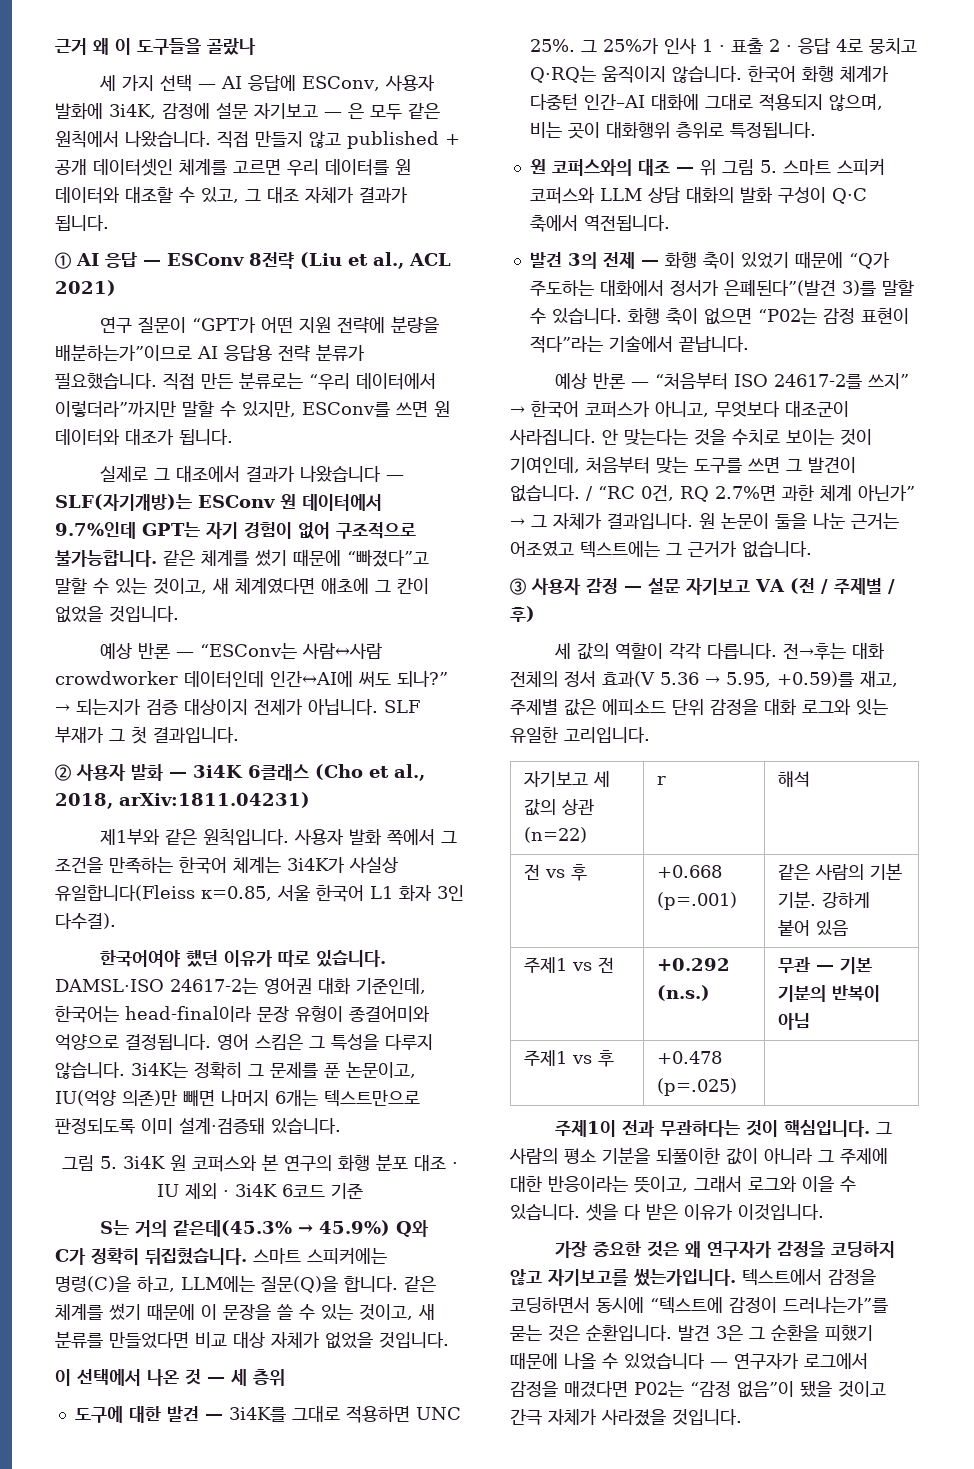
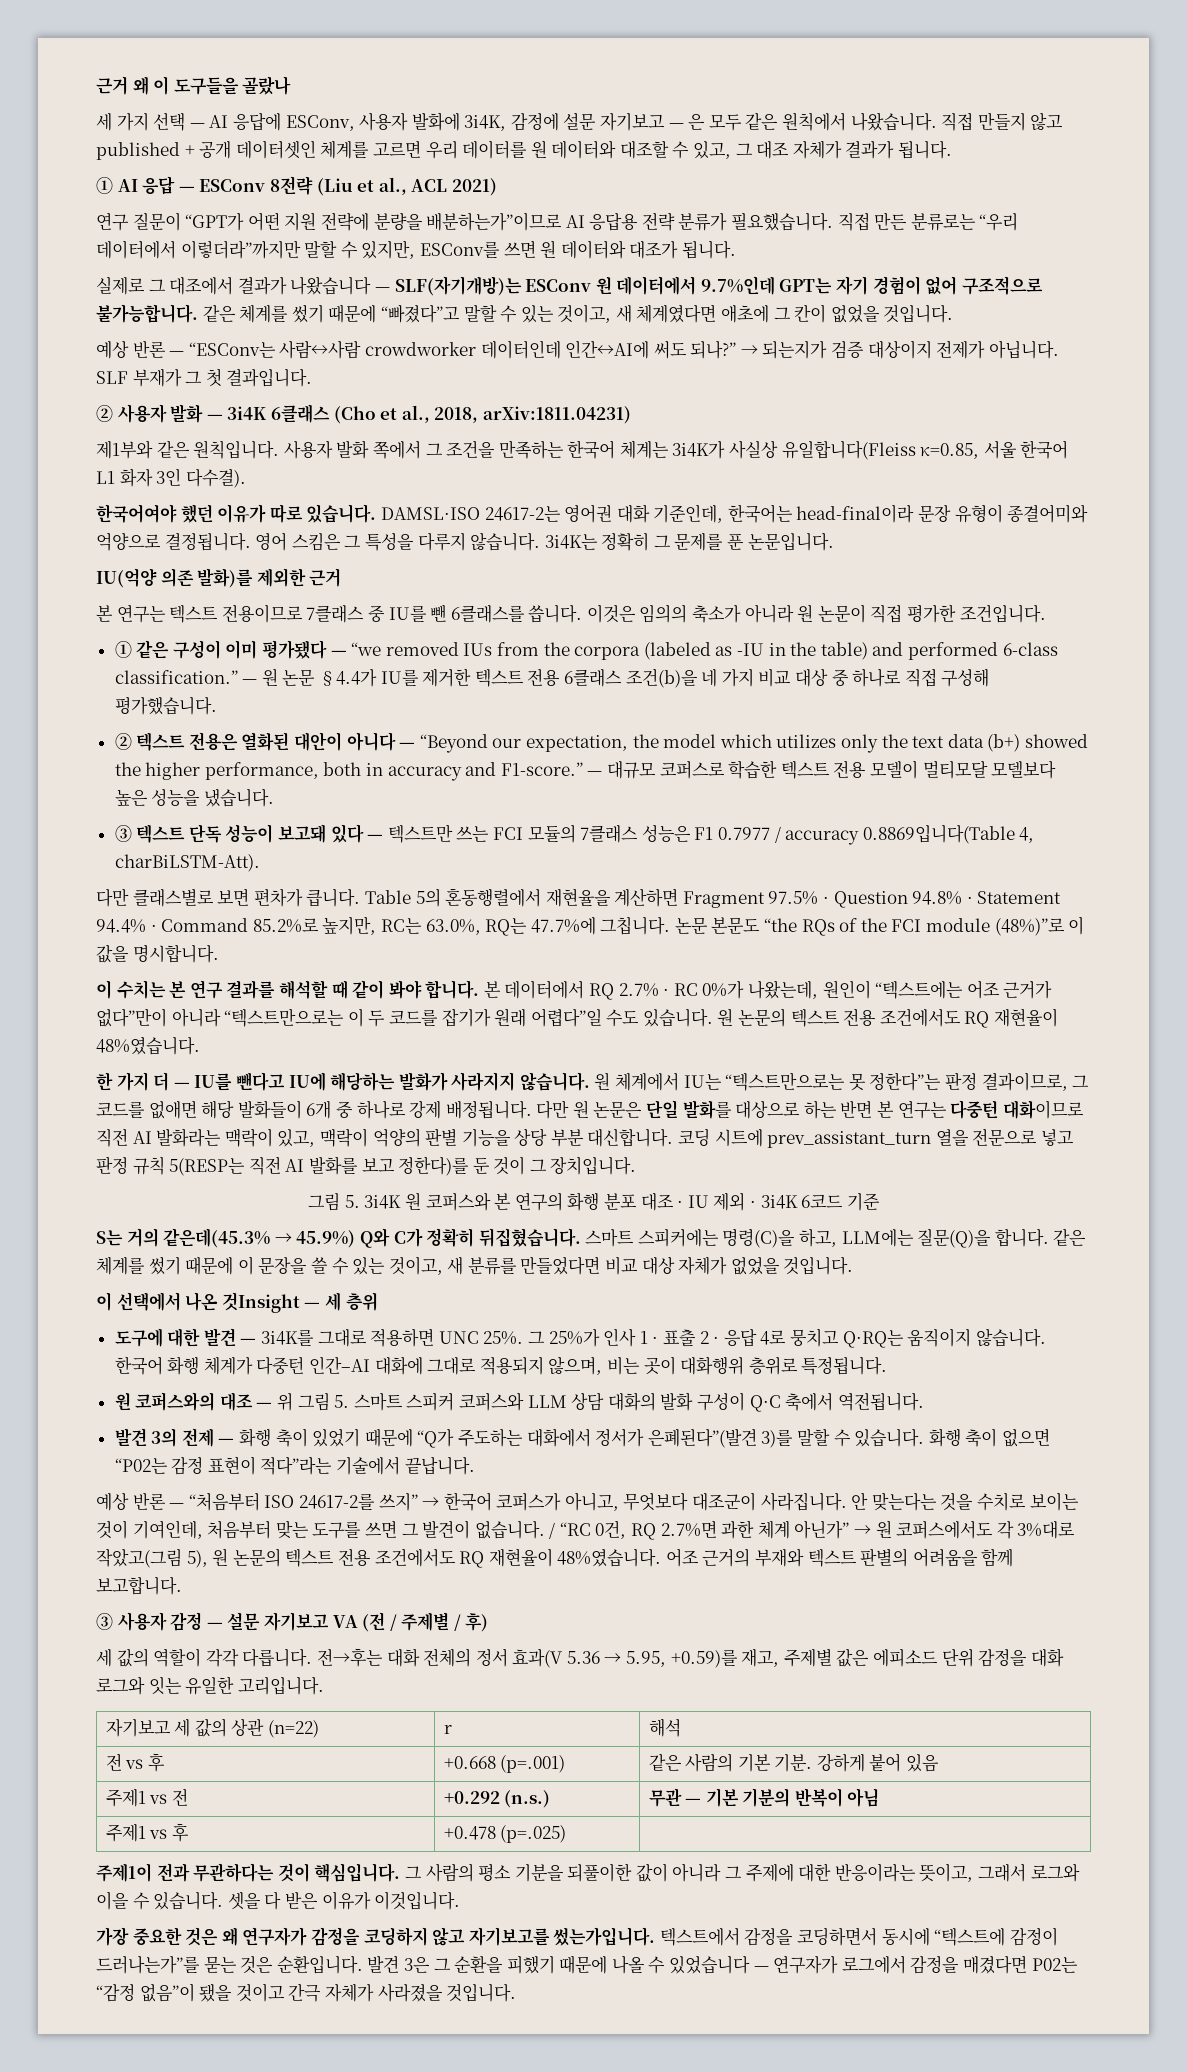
- 3i4K는 정확히 그 문제를 푼 논문이고, IU(억양 의존)만 빼면 나머지 6개는 텍스트만으로 판정되도록 이미 설계·검증돼 있습니다.
+ 3i4K는 정확히 그 문제를 푼 논문입니다.
+ IU(억양 의존 발화)를 제외한 근거
+ 본 연구는 텍스트 전용이므로 7클래스 중 IU를 뺀 6클래스를 씁니다. 이것은 임의의 축소가 아니라 원 논문이 직접 평가한 조건입니다.
+ ① 같은 구성이 이미 평가됐다 — “we removed IUs from the corpora (labeled as -IU in the table) and performed 6-class classification.” — 원 논문 §4.4가 IU를 제거한 텍스트 전용 6클래스 조건(b)을 네 가지 비교 대상 중 하나로 직접 구성해 평가했습니다.
+ ② 텍스트 전용은 열화된 대안이 아니다 — “Beyond our expectation, the model which utilizes only the text data (b+) showed the higher performance, both in accuracy and F1-score.” — 대규모 코퍼스로 학습한 텍스트 전용 모델이 멀티모달 모델보다 높은 성능을 냈습니다.
+ ③ 텍스트 단독 성능이 보고돼 있다 — 텍스트만 쓰는 FCI 모듈의 7클래스 성능은 F1 0.7977 / accuracy 0.8869입니다(Table 4, charBiLSTM-Att).
+ 다만 클래스별로 보면 편차가 큽니다. Table 5의 혼동행렬에서 재현율을 계산하면 Fragment 97.5% · Question 94.8% · Statement 94.4% · Command 85.2%로 높지만, RC는 63.0%, RQ는 47.7%에 그칩니다. 논문 본문도 “the RQs of the FCI module (48%)”로 이 값을 명시합니다.
+ 이 수치는 본 연구 결과를 해석할 때 같이 봐야 합니다. 본 데이터에서 RQ 2.7% · RC 0%가 나왔는데, 원인이 “텍스트에는 어조 근거가 없다”만이 아니라 “텍스트만으로는 이 두 코드를 잡기가 원래 어렵다”일 수도 있습니다. 원 논문의 텍스트 전용 조건에서도 RQ 재현율이 48%였습니다.
+ 한 가지 더 — IU를 뺀다고 IU에 해당하는 발화가 사라지지 않습니다. 원 체계에서 IU는 “텍스트만으로는 못 정한다”는 판정 결과이므로, 그 코드를 없애면 해당 발화들이 6개 중 하나로 강제 배정됩니다. 다만 원 논문은 단일 발화를 대상으로 하는 반면 본 연구는 다중턴 대화이므로 직전 AI 발화라는 맥락이 있고, 맥락이 억양의 판별 기능을 상당 부분 대신합니다. 코딩 시트에 prev_assistant_turn 열을 전문으로 넣고 판정 규칙 5(RESP는 직전 AI 발화를 보고 정한다)를 둔 것이 그 장치입니다.
- 이 선택에서 나온 것 — 세 층위
+ 이 선택에서 나온 것Insight — 세 층위
- / “RC 0건, RQ 2.7%면 과한 체계 아닌가” → 그 자체가 결과입니다. 원 논문이 둘을 나눈 근거는 어조였고 텍스트에는 그 근거가 없습니다.
+ / “RC 0건, RQ 2.7%면 과한 체계 아닌가” → 원 코퍼스에서도 각 3%대로 작았고(그림 5), 원 논문의 텍스트 전용 조건에서도 RQ 재현율이 48%였습니다. 어조 근거의 부재와 텍스트 판별의 어려움을 함께 보고합니다.

